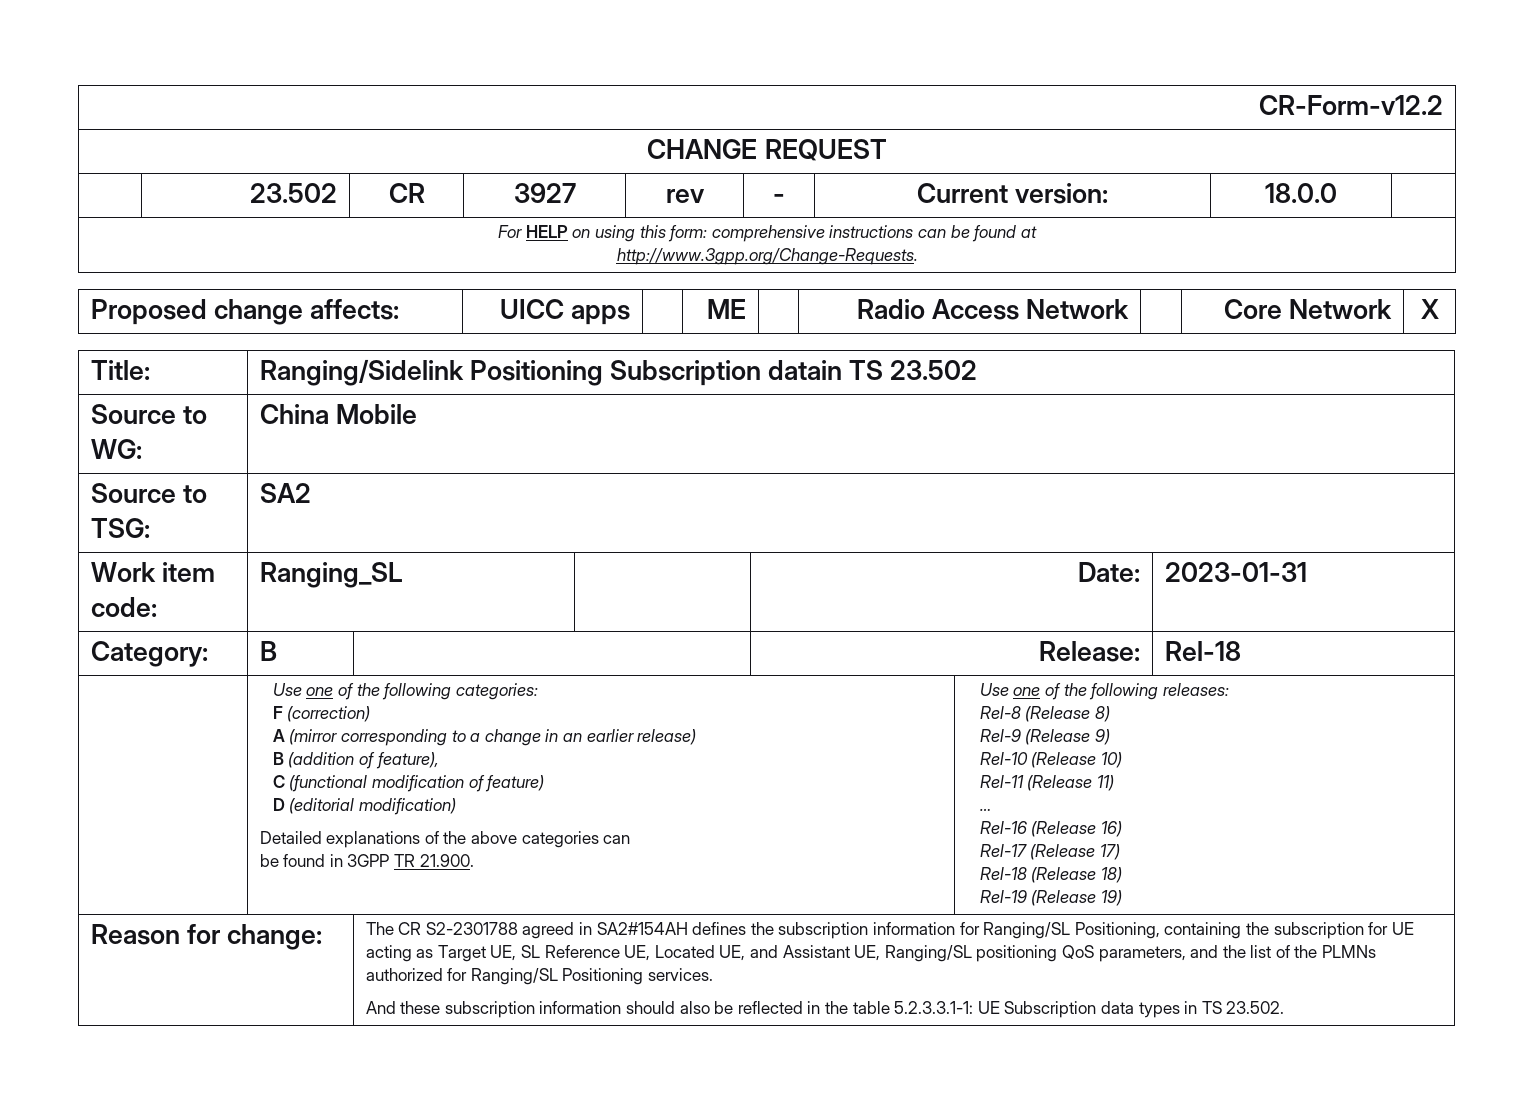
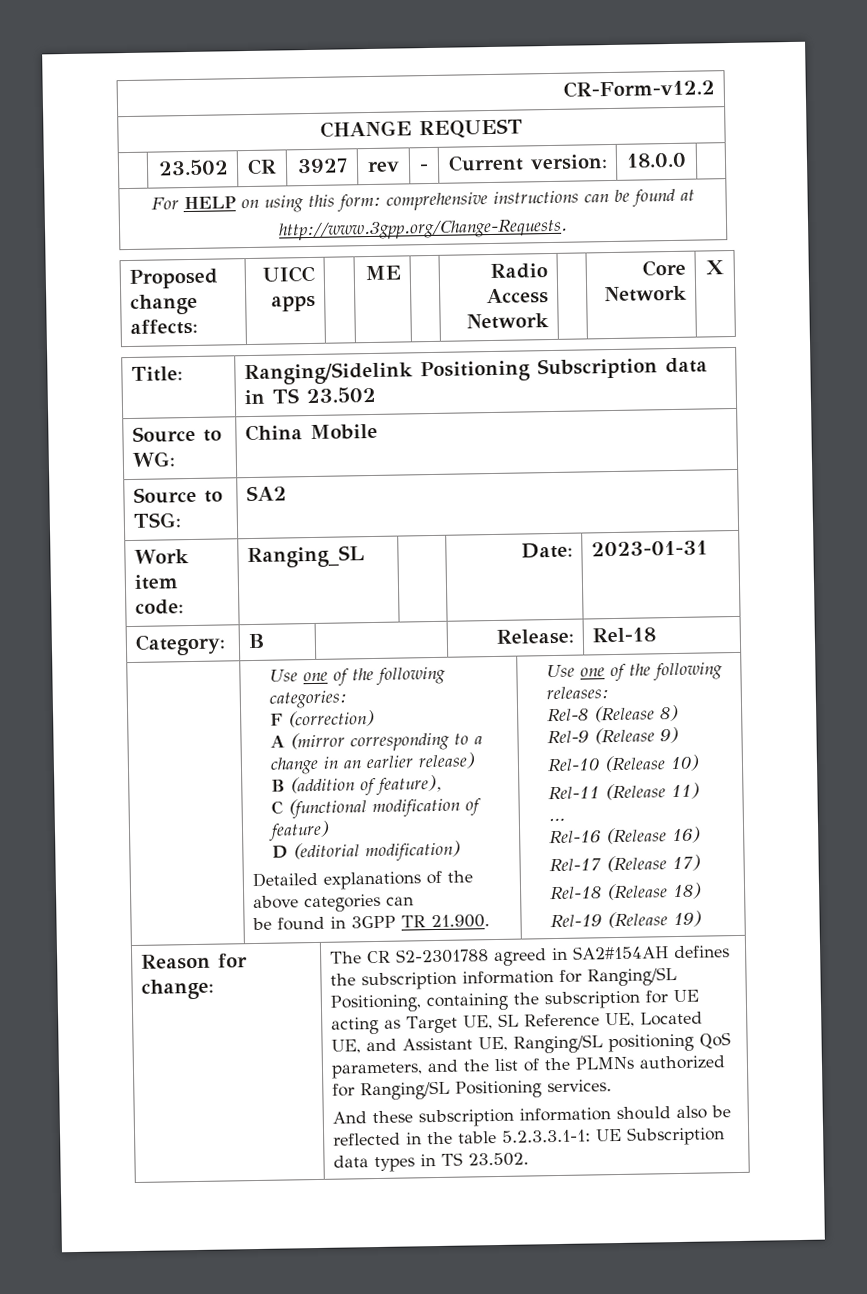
- Title: | Ranging/Sidelink Positioning Subscription datain TS 23.502
+ Title: | Ranging/Sidelink Positioning Subscription data in TS 23.502

